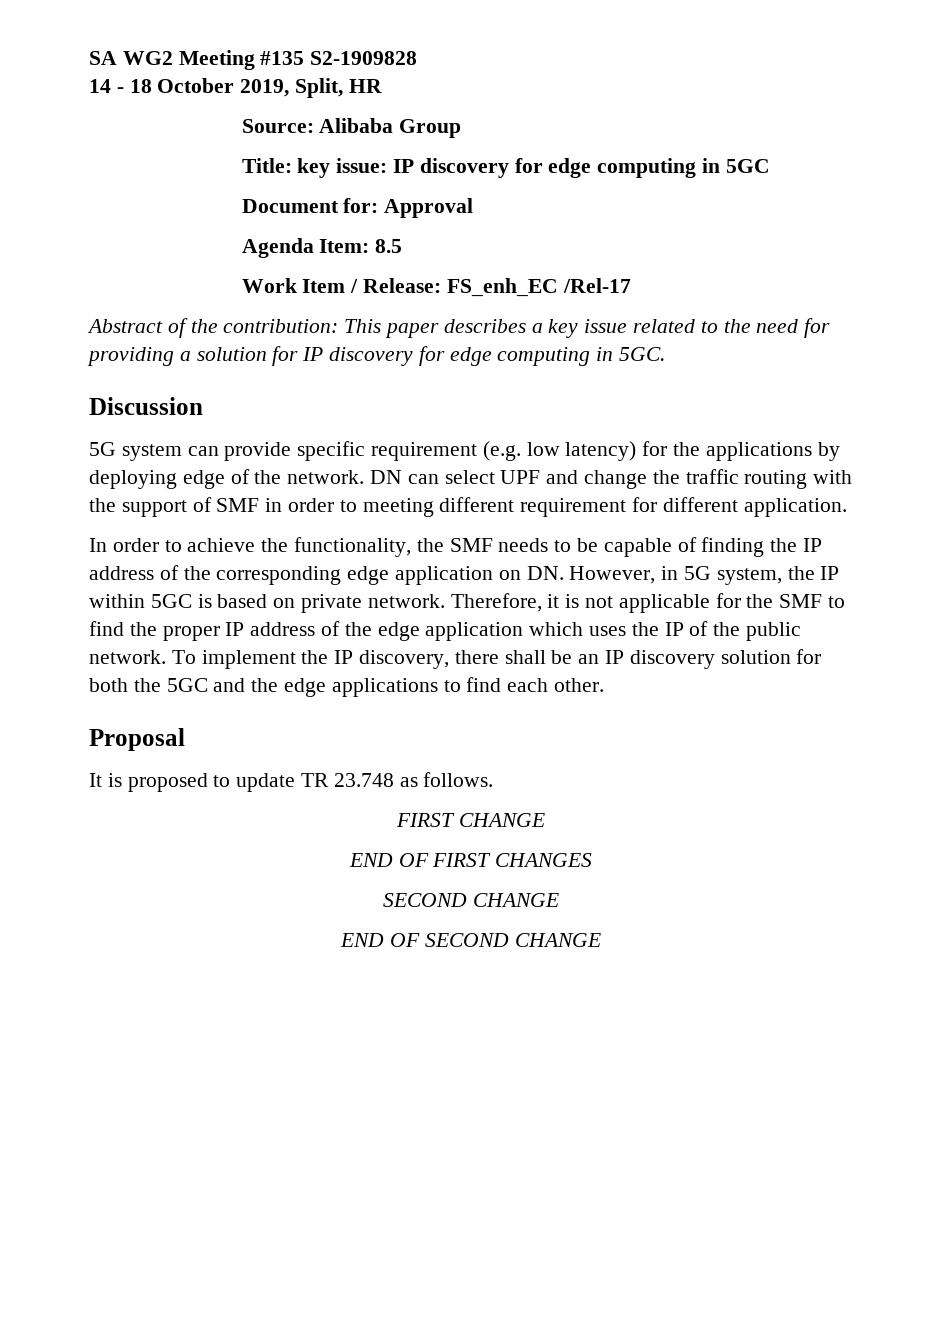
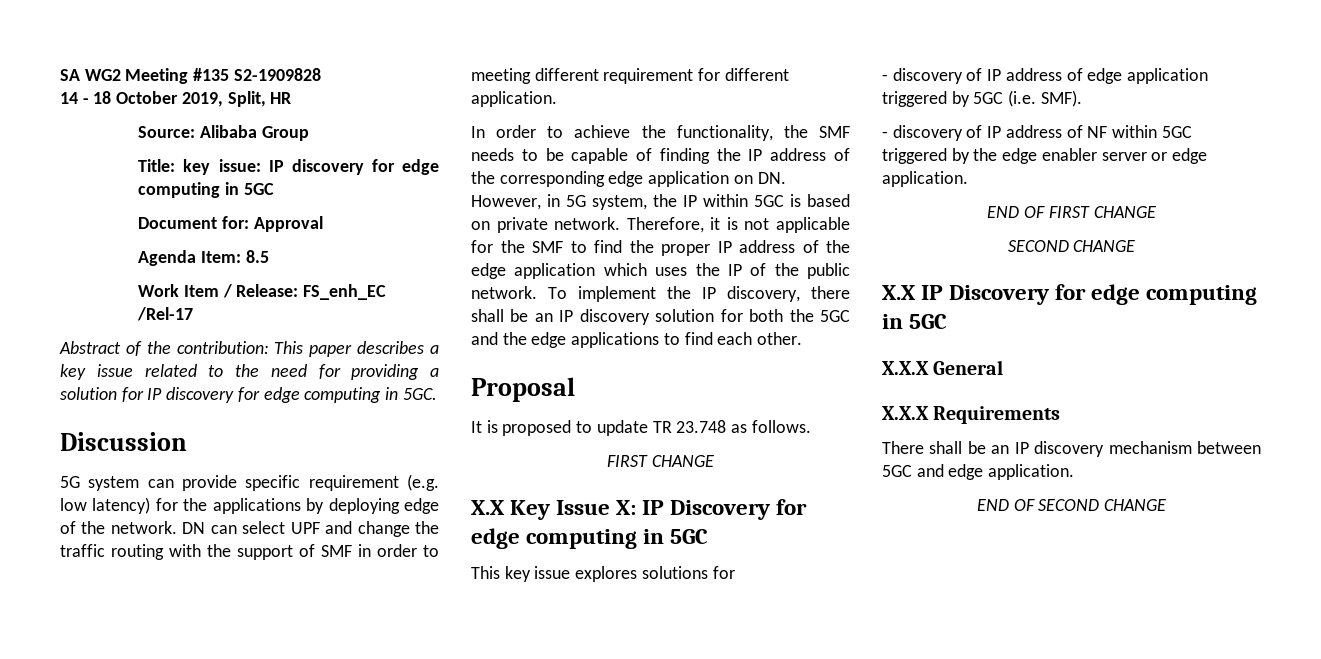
+ X.X Key Issue X: IP Discovery for edge computing in 5GC
+ This key issue explores solutions for
+ - discovery of IP address of edge application triggered by 5GC (i.e. SMF).
+ - discovery of IP address of NF within 5GC triggered by the edge enabler server or edge application.
- END OF FIRST CHANGES
+ END OF FIRST CHANGE
  SECOND CHANGE
+ X.X IP Discovery for edge computing in 5GC
+ X.X.X General
+ X.X.X Requirements
+ There shall be an IP discovery mechanism between 5GC and edge application.

